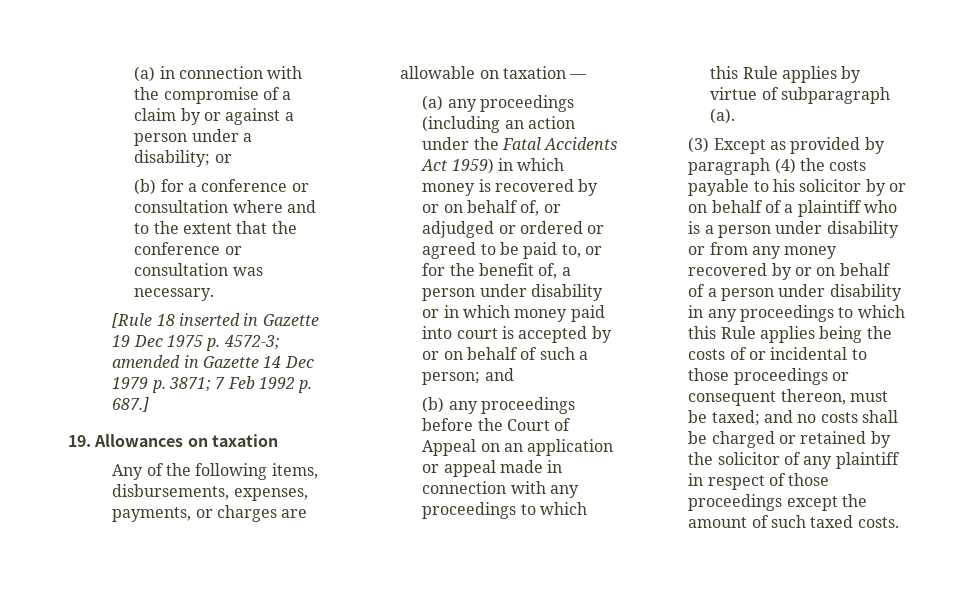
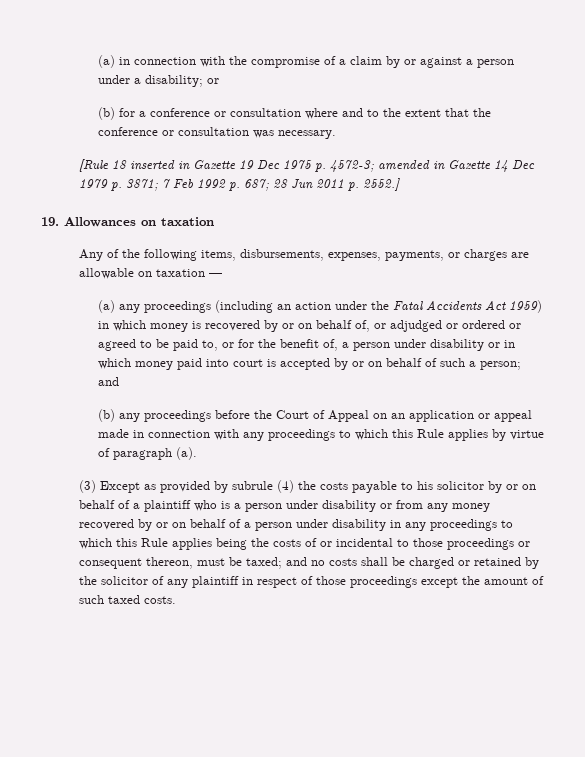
- [Rule 18 inserted in Gazette 19 Dec 1975 p. 4572-3; amended in Gazette 14 Dec 1979 p. 3871; 7 Feb 1992 p. 687.]
+ [Rule 18 inserted in Gazette 19 Dec 1975 p. 4572-3; amended in Gazette 14 Dec 1979 p. 3871; 7 Feb 1992 p. 687; 28 Jun 2011 p. 2552.]
- (b) any proceedings before the Court of Appeal on an application or appeal made in connection with any proceedings to which this Rule applies by virtue of subparagraph (a).
+ (b) any proceedings before the Court of Appeal on an application or appeal made in connection with any proceedings to which this Rule applies by virtue of paragraph (a).
- (3) Except as provided by paragraph (4) the costs payable to his solicitor by or on behalf of a plaintiff who is a person under disability or from any money recovered by or on behalf of a person under disability in any proceedings to which this Rule applies being the costs of or incidental to those proceedings or consequent thereon, must be taxed;
+ (3) Except as provided by subrule (4) the costs payable to his solicitor by or on behalf of a plaintiff who is a person under disability or from any money recovered by or on behalf of a person under disability in any proceedings to which this Rule applies being the costs of or incidental to those proceedings or consequent thereon, must be taxed;

